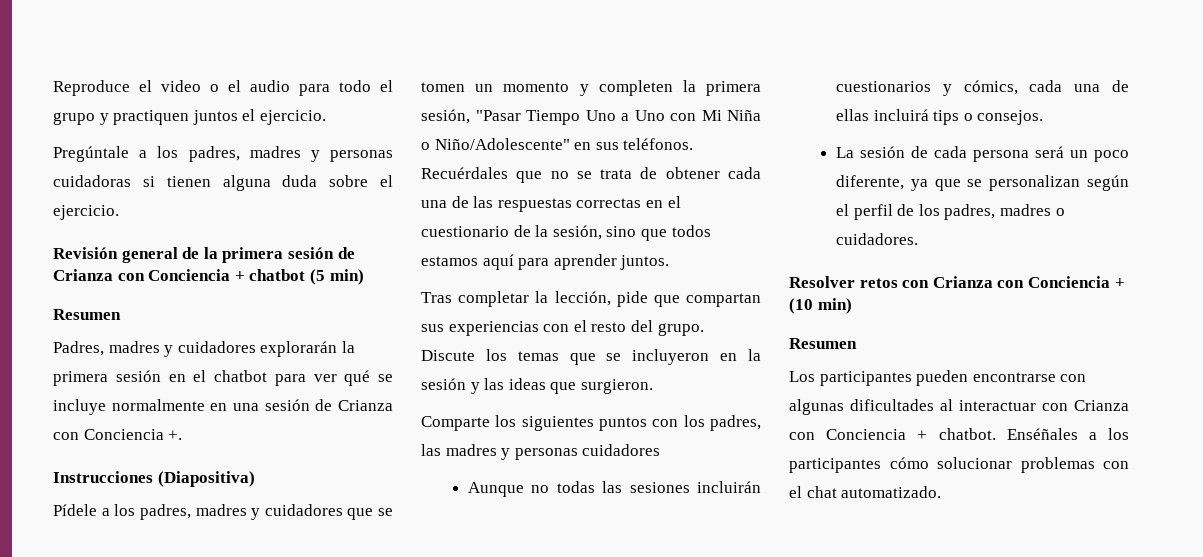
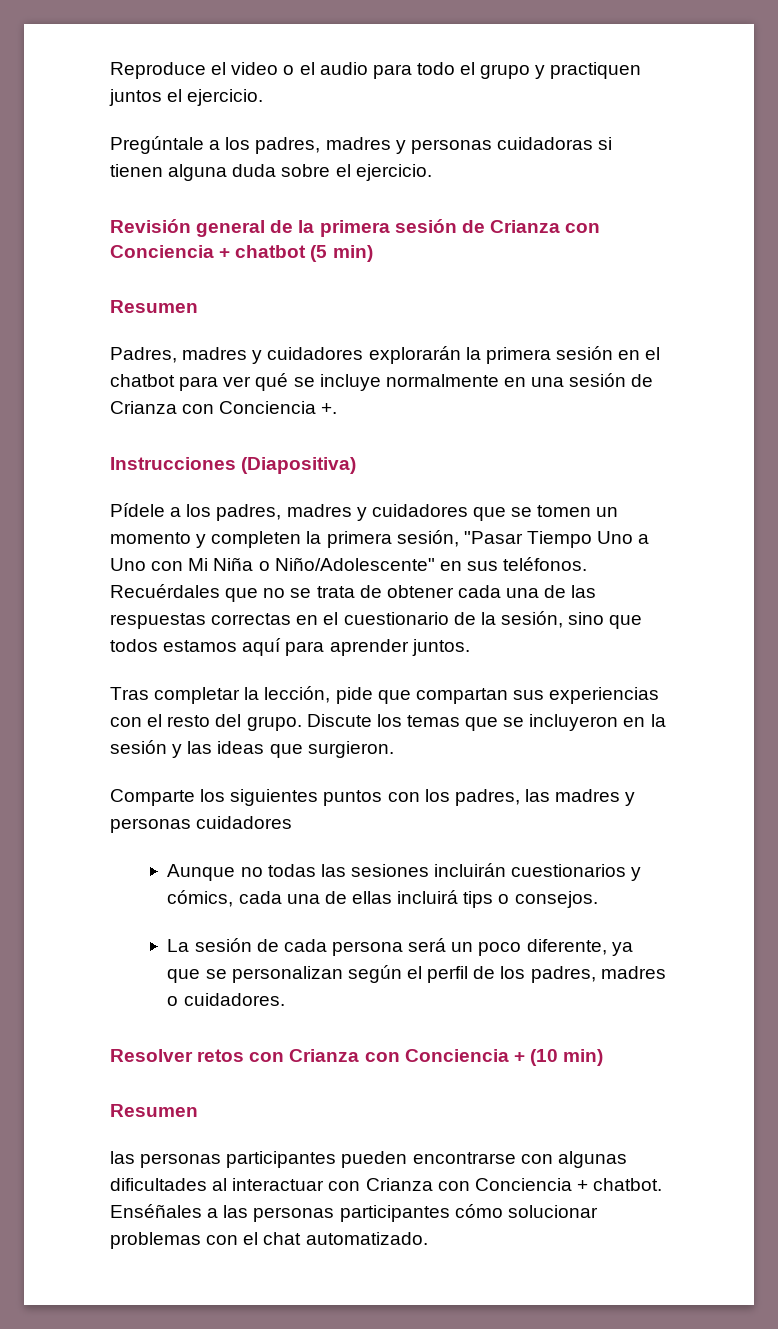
- Los participantes pueden encontrarse con algunas dificultades al interactuar con Crianza con Conciencia + chatbot.
+ las personas participantes pueden encontrarse con algunas dificultades al interactuar con Crianza con Conciencia + chatbot.
- Enséñales a los participantes cómo solucionar problemas con el chat automatizado.
+ Enséñales a las personas participantes cómo solucionar problemas con el chat automatizado.

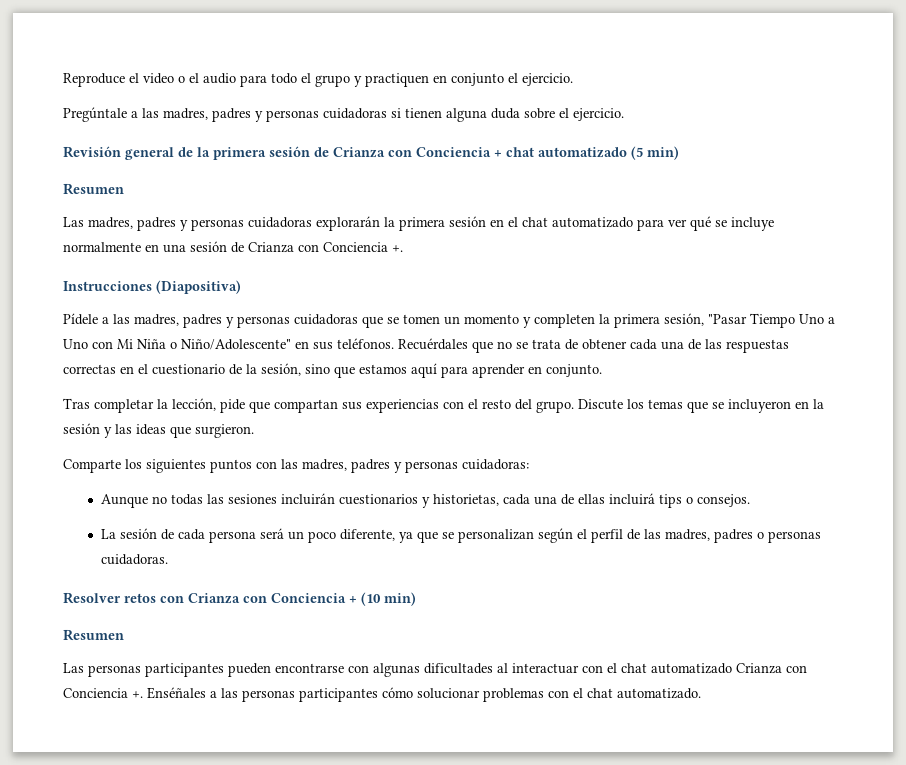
- Reproduce el video o el audio para todo el grupo y practiquen juntos el ejercicio.
+ Reproduce el video o el audio para todo el grupo y practiquen en conjunto el ejercicio.
- Pregúntale a los padres, madres y personas cuidadoras si tienen alguna duda sobre el ejercicio.
+ Pregúntale a las madres, padres y personas cuidadoras si tienen alguna duda sobre el ejercicio.
- Revisión general de la primera sesión de Crianza con Conciencia + chatbot (5 min)
+ Revisión general de la primera sesión de Crianza con Conciencia + chat automatizado (5 min)
- Padres, madres y cuidadores explorarán la primera sesión en el chatbot para ver qué se incluye normalmente en una sesión de Crianza con Conciencia +.
+ Las madres, padres y personas cuidadoras explorarán la primera sesión en el chat automatizado para ver qué se incluye normalmente en una sesión de Crianza con Conciencia +.
- Pídele a los padres, madres y cuidadores que se tomen un momento y completen la primera sesión, "Pasar Tiempo Uno a Uno con Mi Niña o Niño/Adolescente" en sus teléfonos.
+ Pídele a las madres, padres y personas cuidadoras que se tomen un momento y completen la primera sesión, "Pasar Tiempo Uno a Uno con Mi Niña o Niño/Adolescente" en sus teléfonos.
- Recuérdales que no se trata de obtener cada una de las respuestas correctas en el cuestionario de la sesión, sino que todos estamos aquí para aprender juntos.
+ Recuérdales que no se trata de obtener cada una de las respuestas correctas en el cuestionario de la sesión, sino que estamos aquí para aprender en conjunto.
- Comparte los siguientes puntos con los padres, las madres y personas cuidadores
+ Comparte los siguientes puntos con las madres, padres y personas cuidadoras:
- Aunque no todas las sesiones incluirán cuestionarios y cómics, cada una de ellas incluirá tips o consejos.
+ Aunque no todas las sesiones incluirán cuestionarios y historietas, cada una de ellas incluirá tips o consejos.
- La sesión de cada persona será un poco diferente, ya que se personalizan según el perfil de los padres, madres o cuidadores.
+ La sesión de cada persona será un poco diferente, ya que se personalizan según el perfil de las madres, padres o personas cuidadoras.
- las personas participantes pueden encontrarse con algunas dificultades al interactuar con Crianza con Conciencia + chatbot.
+ Las personas participantes pueden encontrarse con algunas dificultades al interactuar con el chat automatizado Crianza con Conciencia +.

